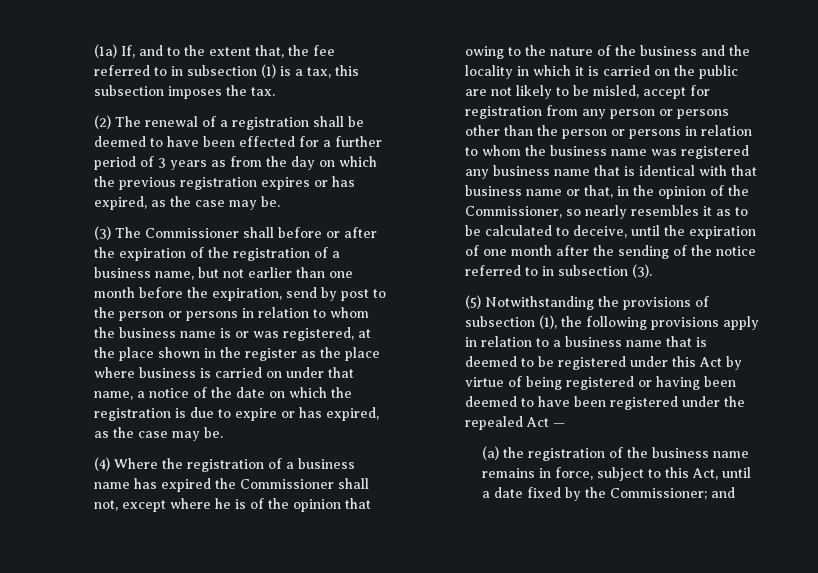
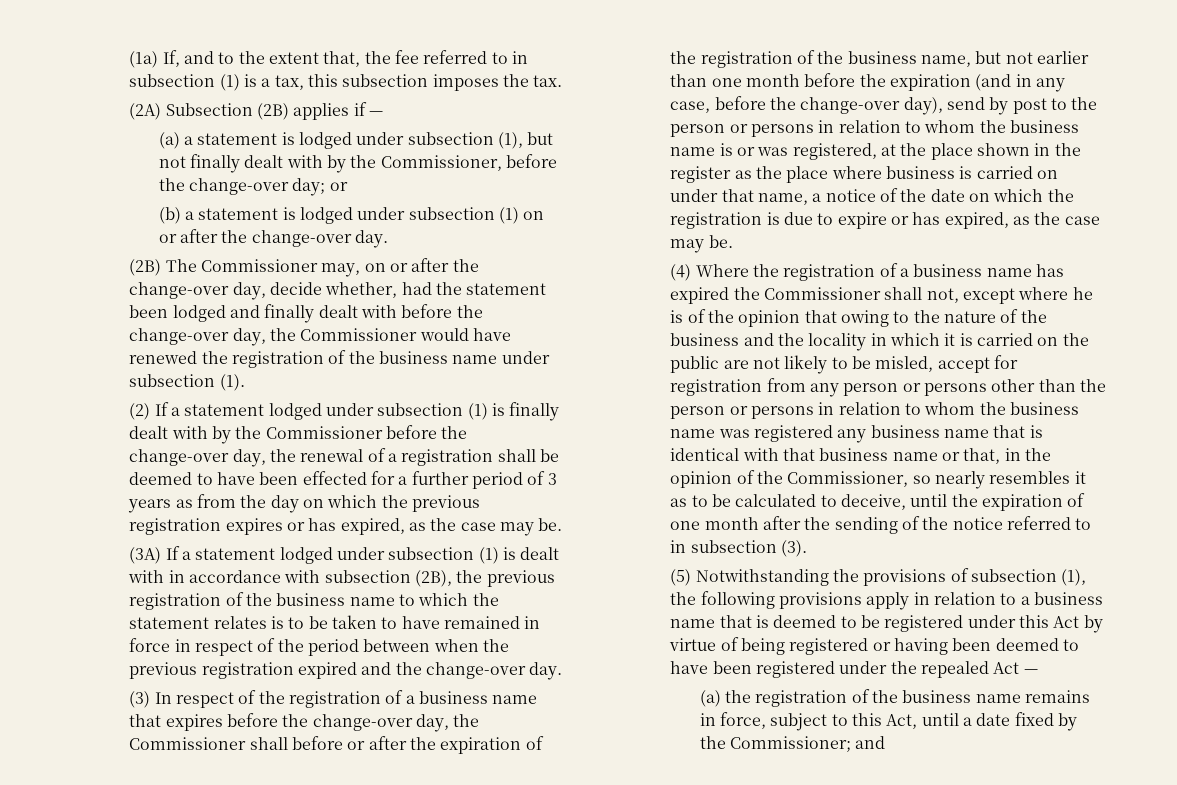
- (2) The renewal of a registration shall be deemed to have been effected for a further period of 3 years as from the day on which the previous registration expires or has expired, as the case may be.
+ (2A) Subsection (2B) applies if —
+ (a) a statement is lodged under subsection (1), but not finally dealt with by the Commissioner, before the change-over day; or
+ (b) a statement is lodged under subsection (1) on or after the change-over day.
+ (2B) The Commissioner may, on or after the change-over day, decide whether, had the statement been lodged and finally dealt with before the change-over day, the Commissioner would have renewed the registration of the business name under subsection (1).
+ (2) If a statement lodged under subsection (1) is finally dealt with by the Commissioner before the change-over day, the renewal of a registration shall be deemed to have been effected for a further period of 3 years as from the day on which the previous registration expires or has expired, as the case may be.
- (3) The Commissioner shall before or after the expiration of the registration of a business name, but not earlier than one month before the expiration, send by post to the person or persons in relation to whom the business name is or was registered, at the place shown in the register as the place where business is carried on under that name, a notice of the date on which the registration is due to expire or has expired, as the case may be.
+ (3A) If a statement lodged under subsection (1) is dealt with in accordance with subsection (2B), the previous registration of the business name to which the statement relates is to be taken to have remained in force in respect of the period between when the previous registration expired and the change-over day.
+ (3) In respect of the registration of a business name that expires before the change-over day, the Commissioner shall before or after the expiration of the registration of the business name, but not earlier than one month before the expiration (and in any case, before the change-over day), send by post to the person or persons in relation to whom the business name is or was registered, at the place shown in the register as the place where business is carried on under that name, a notice of the date on which the registration is due to expire or has expired, as the case may be.

